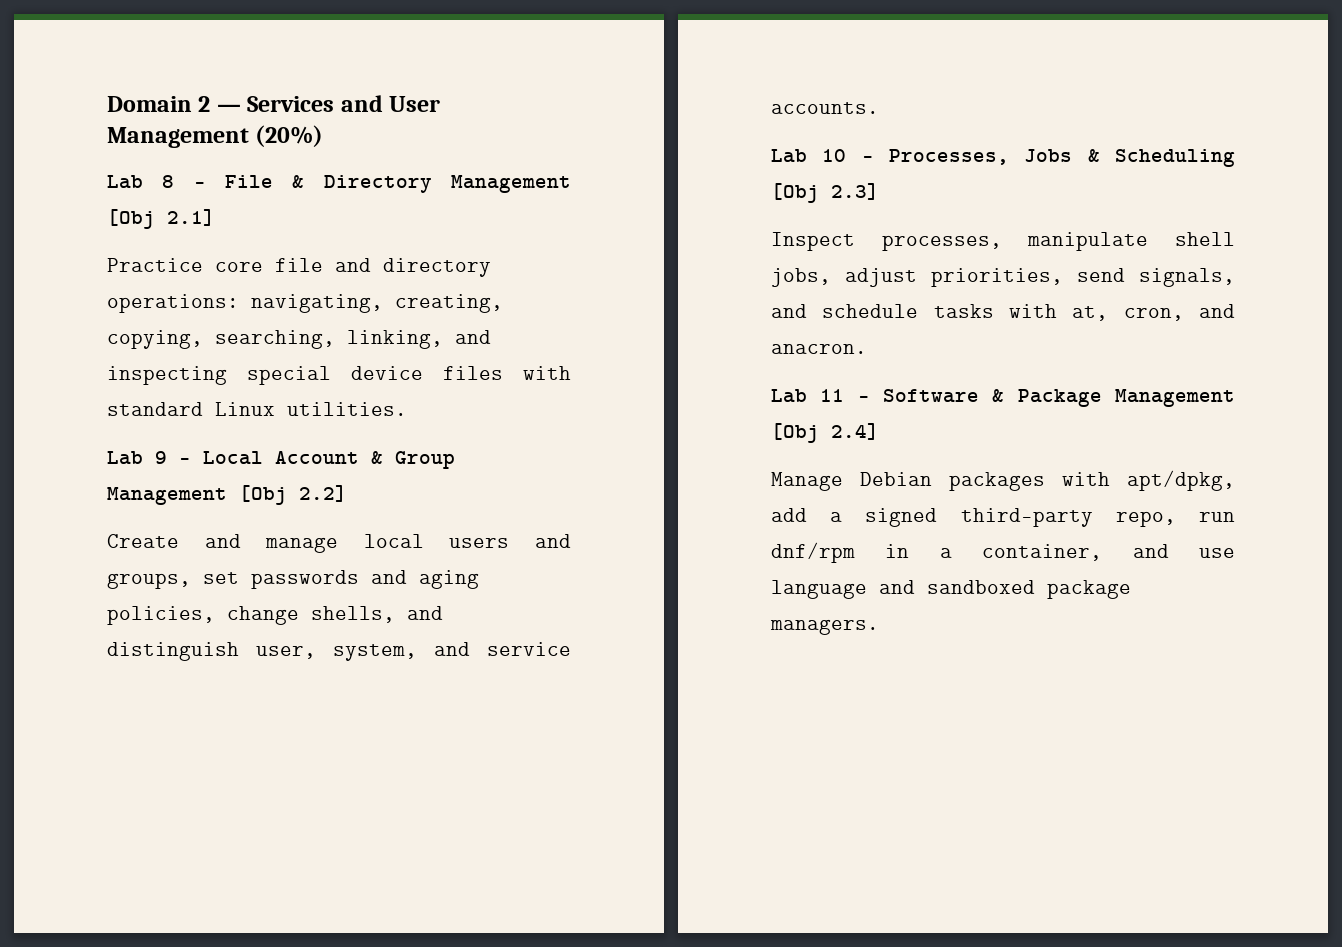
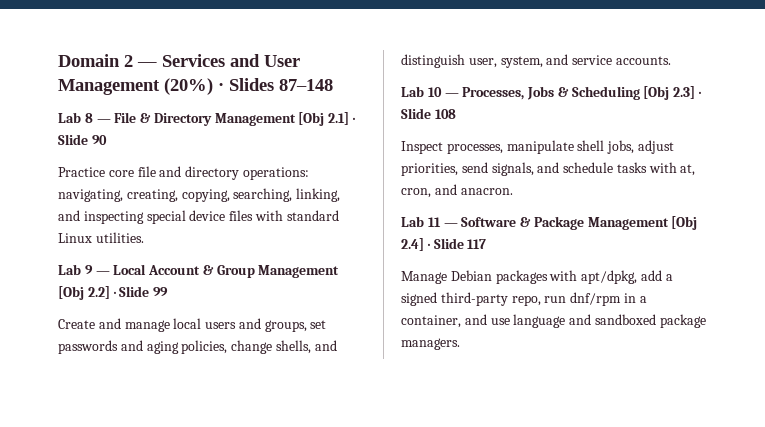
- Domain 2 — Services and User Management (20%)
+ Domain 2 — Services and User Management (20%) · Slides 87–148
- Lab 8 — File & Directory Management [Obj 2.1]
+ Lab 8 — File & Directory Management [Obj 2.1] · Slide 90
- Lab 9 — Local Account & Group Management [Obj 2.2]
+ Lab 9 — Local Account & Group Management [Obj 2.2] · Slide 99
- Lab 10 — Processes, Jobs & Scheduling [Obj 2.3]
+ Lab 10 — Processes, Jobs & Scheduling [Obj 2.3] · Slide 108
- Lab 11 — Software & Package Management [Obj 2.4]
+ Lab 11 — Software & Package Management [Obj 2.4] · Slide 117

